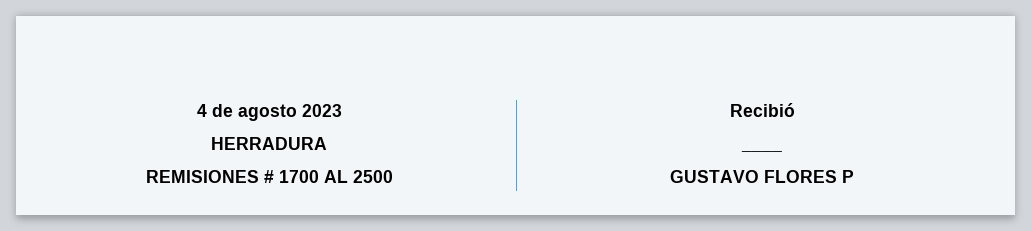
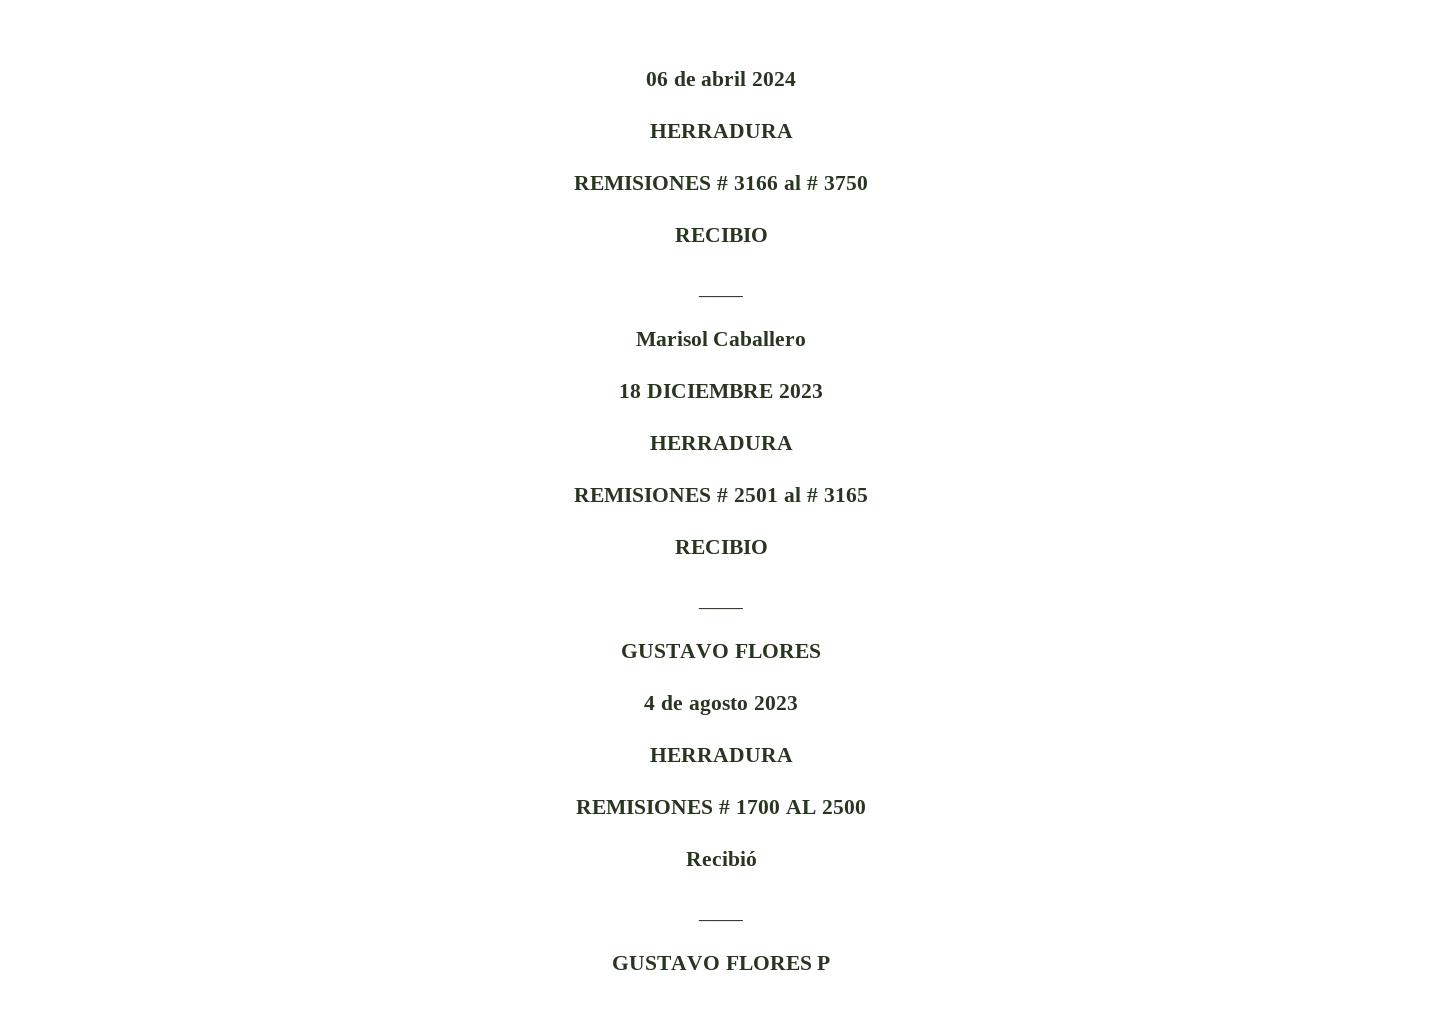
+ 06 de abril 2024
+ HERRADURA
+ REMISIONES # 3166 al # 3750
+ RECIBIO
+ ____
+ Marisol Caballero
+ 18 DICIEMBRE 2023
+ HERRADURA
+ REMISIONES # 2501 al # 3165
+ RECIBIO
+ ____
+ GUSTAVO FLORES

